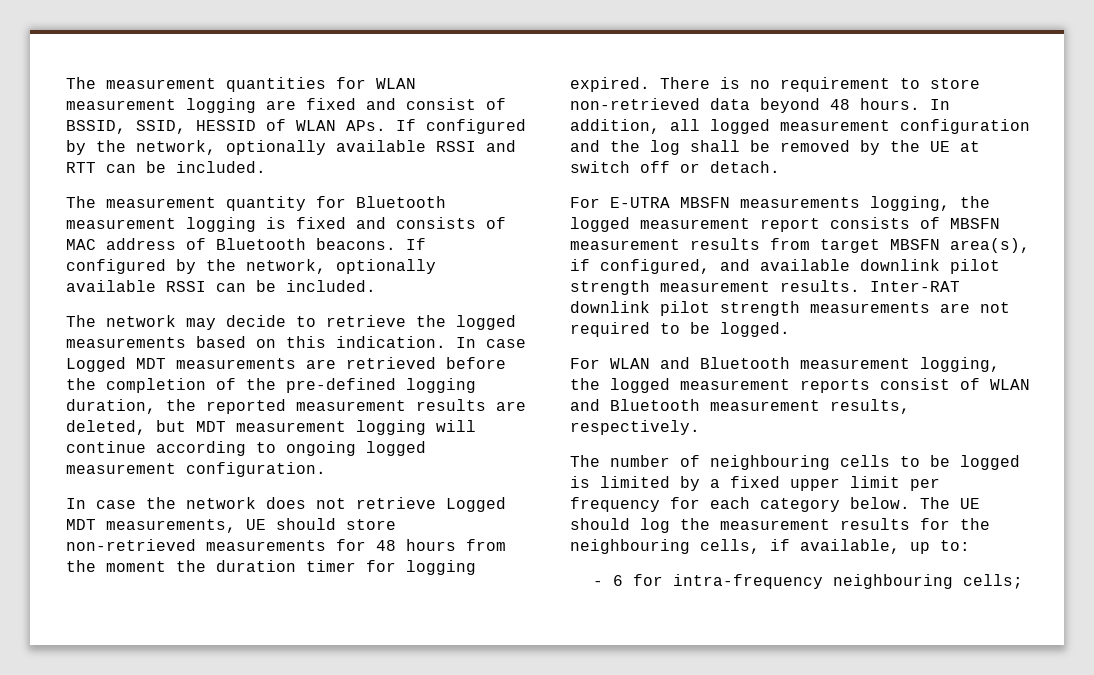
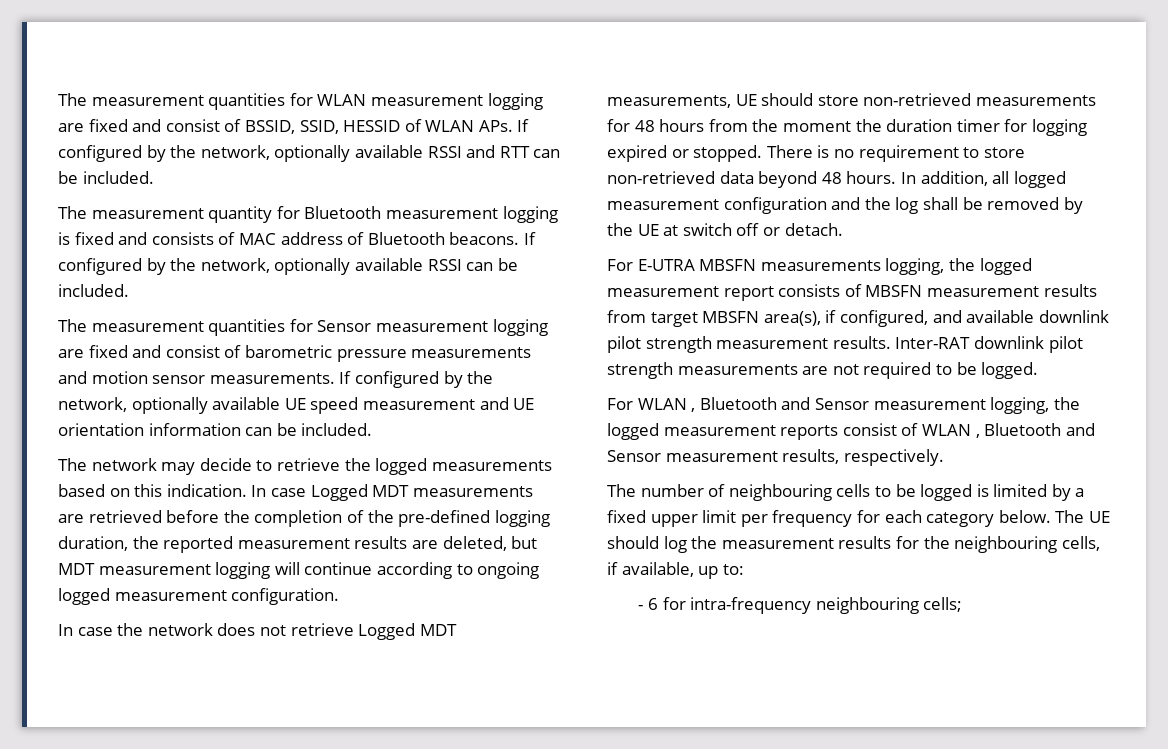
+ The measurement quantities for Sensor measurement logging are fixed and consist of barometric pressure measurements and motion sensor measurements. If configured by the network, optionally available UE speed measurement and UE orientation information can be included.
- In case the network does not retrieve Logged MDT measurements, UE should store non-retrieved measurements for 48 hours from the moment the duration timer for logging expired.
+ In case the network does not retrieve Logged MDT measurements, UE should store non-retrieved measurements for 48 hours from the moment the duration timer for logging expired or stopped.
- For WLAN and Bluetooth measurement logging, the logged measurement reports consist of WLAN and Bluetooth measurement results, respectively.
+ For WLAN , Bluetooth and Sensor measurement logging, the logged measurement reports consist of WLAN , Bluetooth and Sensor measurement results, respectively.

